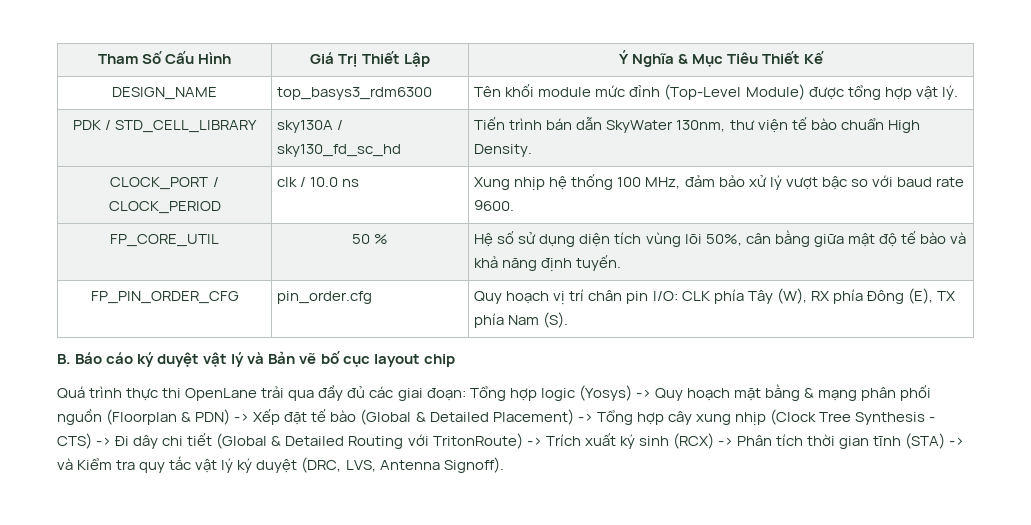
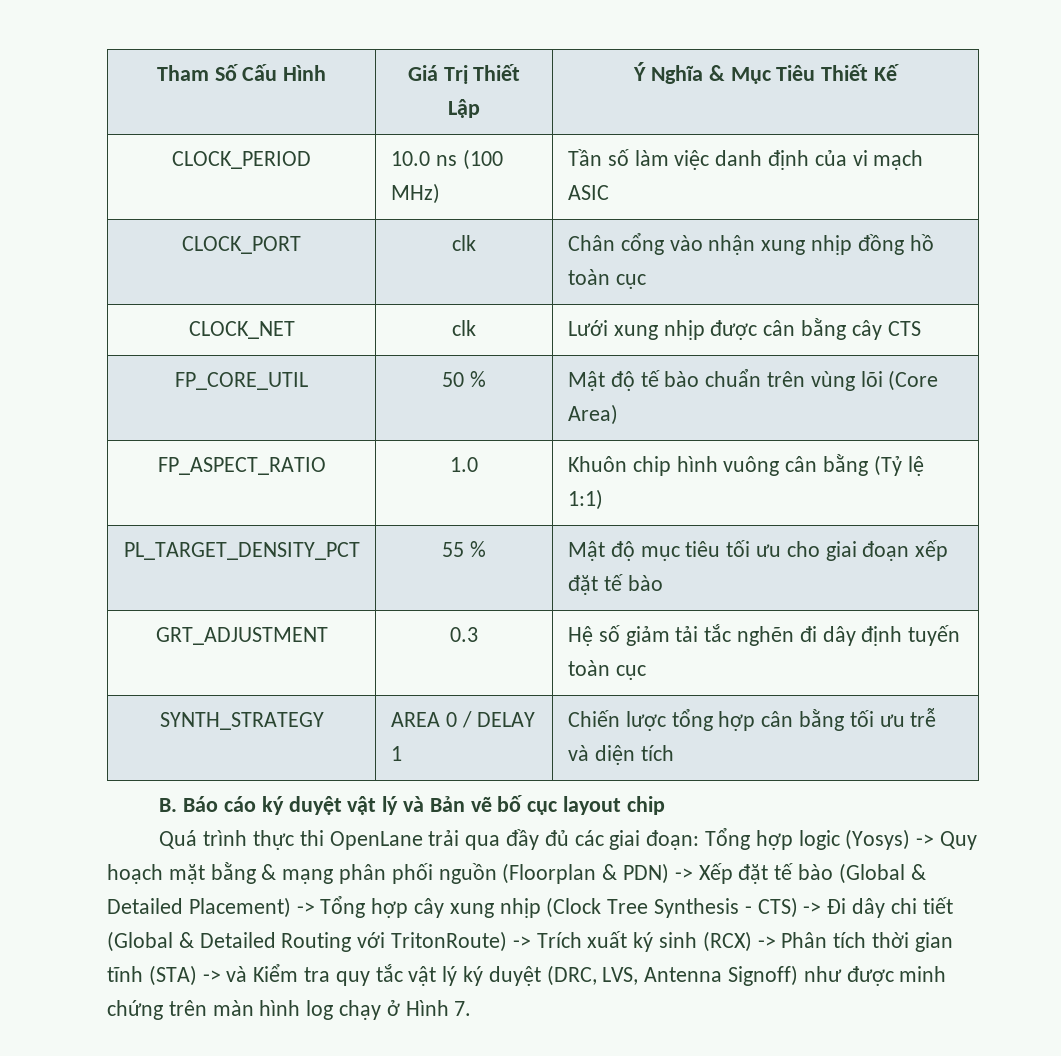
- DESIGN_NAME | top_basys3_rdm6300 | Tên khối module mức đỉnh (Top-Level Module) được tổng hợp vật lý.
- PDK / STD_CELL_LIBRARY | sky130A / sky130_fd_sc_hd | Tiến trình bán dẫn SkyWater 130nm, thư viện tế bào chuẩn High Density.
+ CLOCK_PERIOD | 10.0 ns (100 MHz) | Tần số làm việc danh định của vi mạch ASIC
- CLOCK_PORT / CLOCK_PERIOD | clk / 10.0 ns | Xung nhịp hệ thống 100 MHz, đảm bảo xử lý vượt bậc so với baud rate 9600.
- FP_CORE_UTIL | 50 % | Hệ số sử dụng diện tích vùng lõi 50%, cân bằng giữa mật độ tế bào và khả năng định tuyến.
- FP_PIN_ORDER_CFG | pin_order.cfg | Quy hoạch vị trí chân pin I/O: CLK phía Tây (W), RX phía Đông (E), TX phía Nam (S).
+ CLOCK_PORT | clk | Chân cổng vào nhận xung nhịp đồng hồ toàn cục
+ CLOCK_NET | clk | Lưới xung nhịp được cân bằng cây CTS
+ FP_CORE_UTIL | 50 % | Mật độ tế bào chuẩn trên vùng lõi (Core Area)
+ FP_ASPECT_RATIO | 1.0 | Khuôn chip hình vuông cân bằng (Tỷ lệ 1:1)
+ PL_TARGET_DENSITY_PCT | 55 % | Mật độ mục tiêu tối ưu cho giai đoạn xếp đặt tế bào
+ GRT_ADJUSTMENT | 0.3 | Hệ số giảm tải tắc nghẽn đi dây định tuyến toàn cục
+ SYNTH_STRATEGY | AREA 0 / DELAY 1 | Chiến lược tổng hợp cân bằng tối ưu trễ và diện tích
- Tổng hợp logic (Yosys) -> Quy hoạch mặt bằng & mạng phân phối nguồn (Floorplan & PDN) -> Xếp đặt tế bào (Global & Detailed Placement) -> Tổng hợp cây xung nhịp (Clock Tree Synthesis - CTS) -> Đi dây chi tiết (Global & Detailed Routing với TritonRoute) -> Trích xuất ký sinh (RCX) -> Phân tích thời gian tĩnh (STA) -> và Kiểm tra quy tắc vật lý ký duyệt (DRC, LVS, Antenna Signoff).
+ Tổng hợp logic (Yosys) -> Quy hoạch mặt bằng & mạng phân phối nguồn (Floorplan & PDN) -> Xếp đặt tế bào (Global & Detailed Placement) -> Tổng hợp cây xung nhịp (Clock Tree Synthesis - CTS) -> Đi dây chi tiết (Global & Detailed Routing với TritonRoute) -> Trích xuất ký sinh (RCX) -> Phân tích thời gian tĩnh (STA) -> và Kiểm tra quy tắc vật lý ký duyệt (DRC, LVS, Antenna Signoff) như được minh chứng trên màn hình log chạy ở Hình 7.

